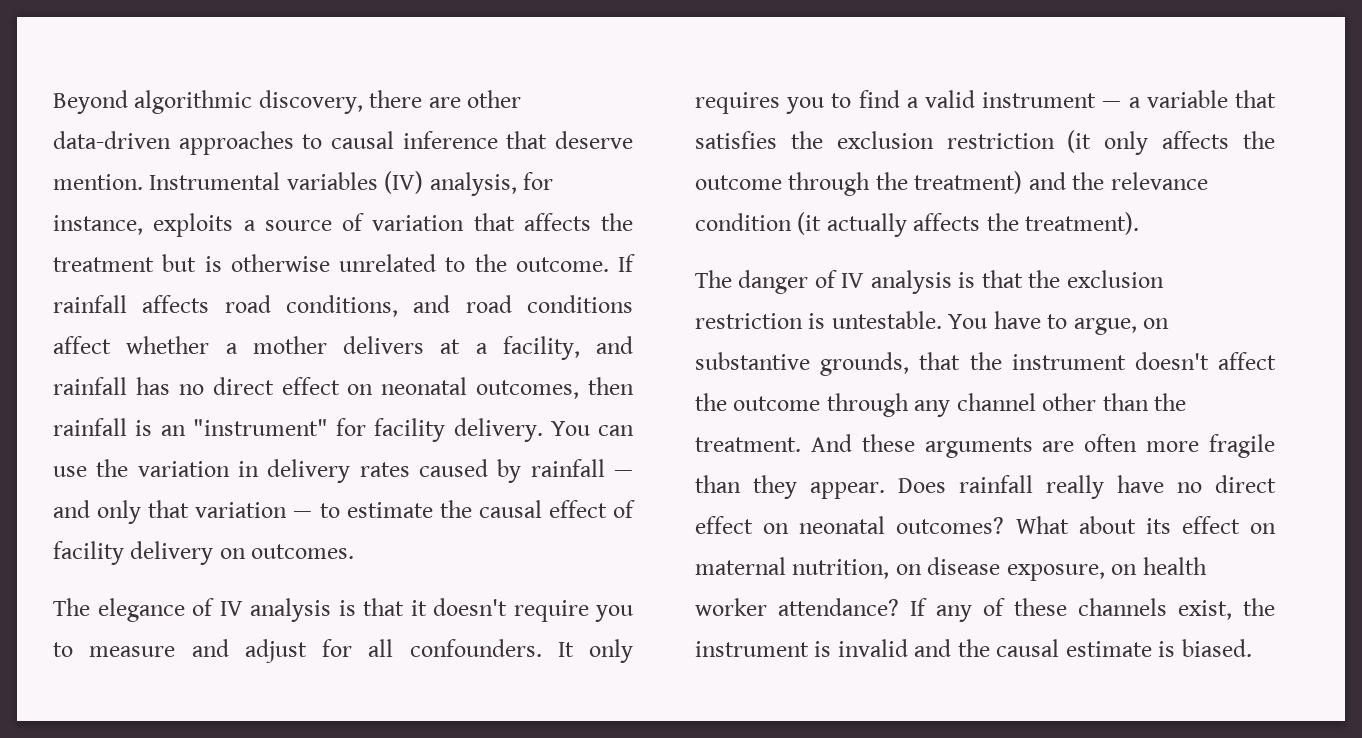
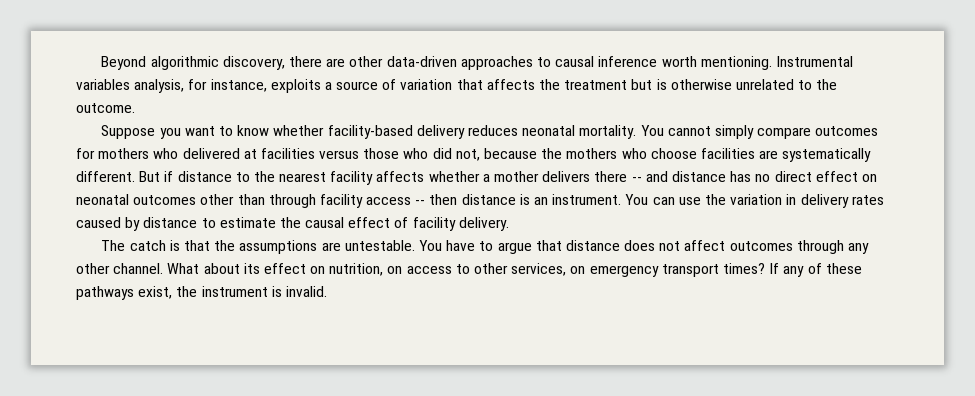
- Beyond algorithmic discovery, there are other data-driven approaches to causal inference that deserve mention.
+ Beyond algorithmic discovery, there are other data-driven approaches to causal inference worth mentioning.
- Instrumental variables (IV) analysis, for instance, exploits a source of variation that affects the treatment but is otherwise unrelated to the outcome. If rainfall affects road conditions, and road conditions affect whether a mother delivers at a facility, and rainfall has no direct effect on neonatal outcomes, then rainfall is an "instrument" for facility delivery.
+ Instrumental variables analysis, for instance, exploits a source of variation that affects the treatment but is otherwise unrelated to the outcome.
+ Suppose you want to know whether facility-based delivery reduces neonatal mortality. You cannot simply compare outcomes for mothers who delivered at facilities versus those who did not, because the mothers who choose facilities are systematically different. But if distance to the nearest facility affects whether a mother delivers there -- and distance has no direct effect on neonatal outcomes other than through facility access -- then distance is an instrument.
- You can use the variation in delivery rates caused by rainfall — and only that variation — to estimate the causal effect of facility delivery on outcomes.
- The elegance of IV analysis is that it doesn't require you to measure and adjust for all confounders. It only requires you to find a valid instrument — a variable that satisfies the exclusion restriction (it only affects the outcome through the treatment) and the relevance condition (it actually affects the treatment).
- The danger of IV analysis is that the exclusion restriction is untestable. You have to argue, on substantive grounds, that the instrument doesn't affect the outcome through any channel other than the treatment. And these arguments are often more fragile than they appear. Does rainfall really have no direct effect on neonatal outcomes?
+ You can use the variation in delivery rates caused by distance to estimate the causal effect of facility delivery.
+ The catch is that the assumptions are untestable. You have to argue that distance does not affect outcomes through any other channel.
- What about its effect on maternal nutrition, on disease exposure, on health worker attendance?
+ What about its effect on nutrition, on access to other services, on emergency transport times?
- If any of these channels exist, the instrument is invalid and the causal estimate is biased.
+ If any of these pathways exist, the instrument is invalid.

